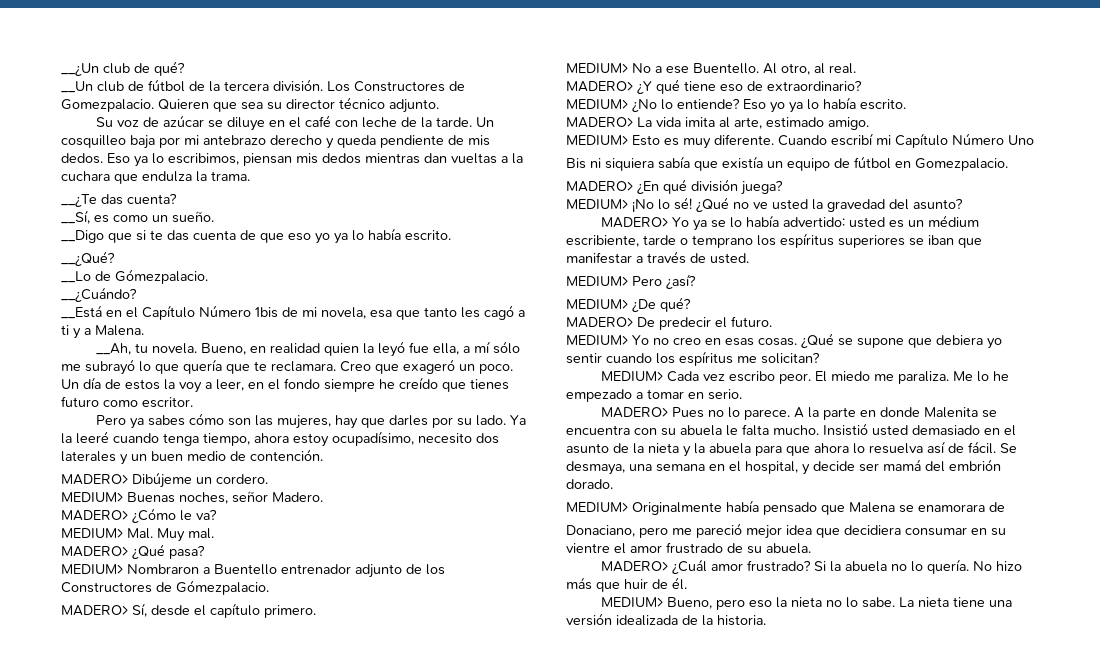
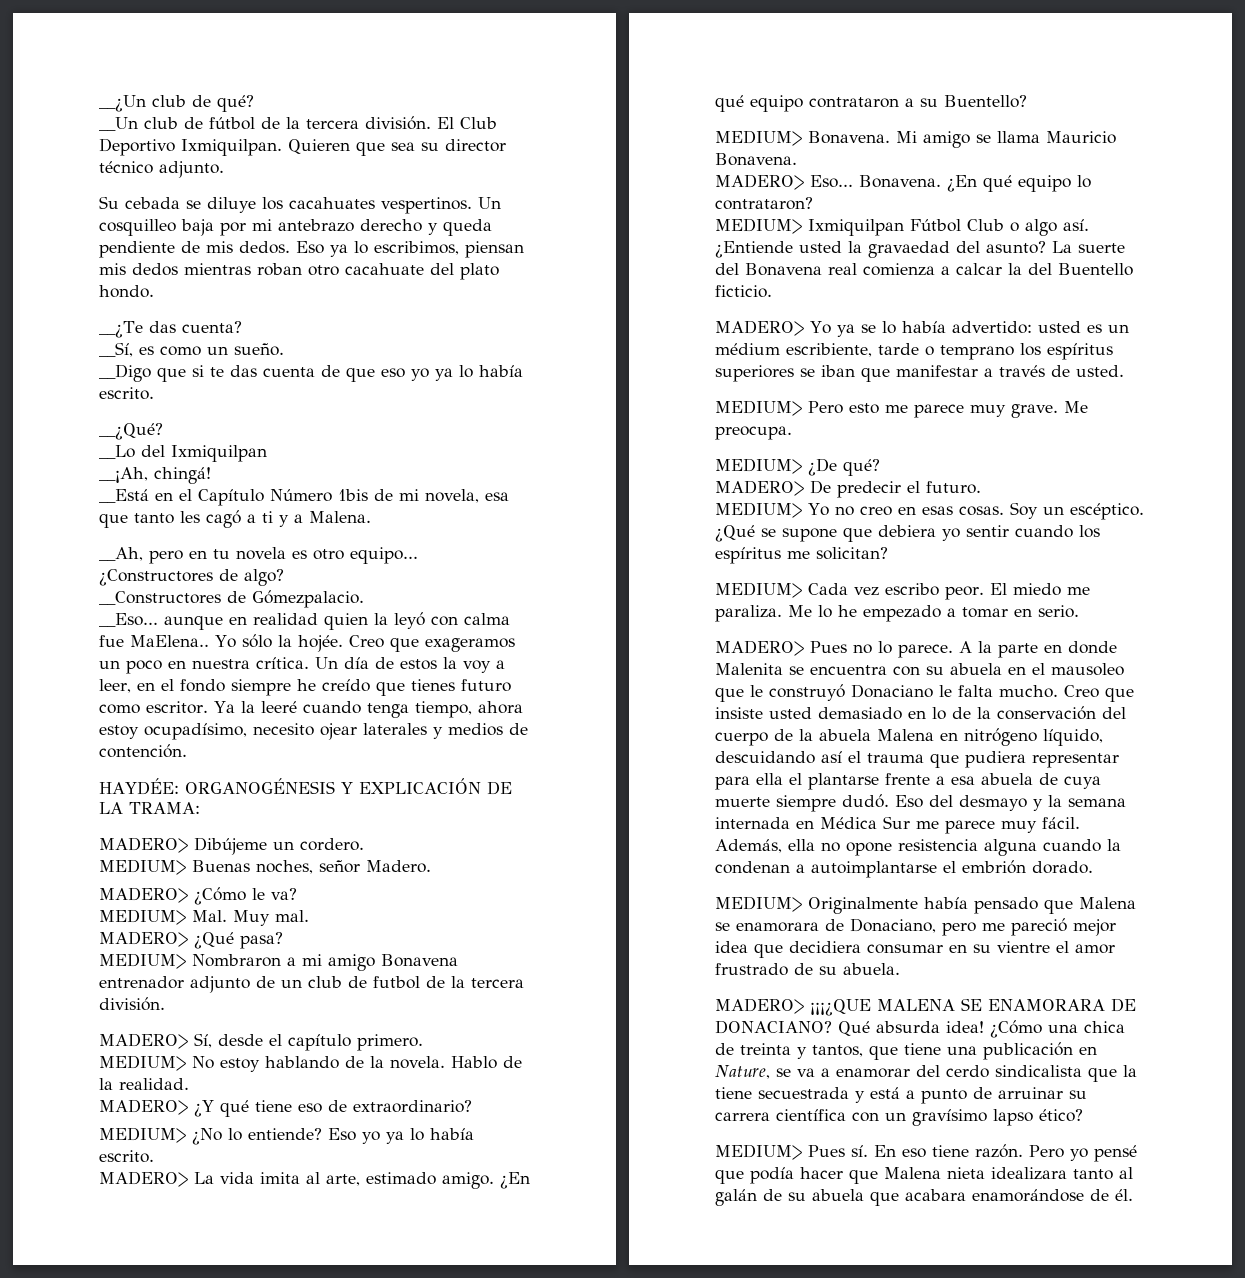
- Los Constructores de Gomezpalacio.
+ El Club Deportivo Ixmiquilpan.
- Su voz de azúcar se diluye en el café con leche de la tarde.
+ Su cebada se diluye los cacahuates vespertinos.
- Eso ya lo escribimos, piensan mis dedos mientras dan vueltas a la cuchara que endulza la trama.
+ Eso ya lo escribimos, piensan mis dedos mientras roban otro cacahuate del plato hondo.
- __Lo de Gómezpalacio.
- __¿Cuándo?
+ __Lo del Ixmiquilpan
+ __¡Ah, chingá!
- __Ah, tu novela. Bueno, en realidad quien la leyó fue ella, a mí sólo me subrayó lo que quería que te reclamara. Creo que exageró un poco.
+ __Ah, pero en tu novela es otro equipo... ¿Constructores de algo?
+ __Constructores de Gómezpalacio.
+ __Eso... aunque en realidad quien la leyó con calma fue MaElena.. Yo sólo la hojée. Creo que exageramos un poco en nuestra crítica.
- Un día de estos la voy a leer, en el fondo siempre he creído que tienes futuro como escritor.
- Pero ya sabes cómo son las mujeres, hay que darles por su lado. Ya la leeré cuando tenga tiempo, ahora estoy ocupadísimo, necesito dos laterales y un buen medio de contención.
+ Un día de estos la voy a leer, en el fondo siempre he creído que tienes futuro como escritor. Ya la leeré cuando tenga tiempo, ahora estoy ocupadísimo, necesito ojear laterales y medios de contención.
+ HAYDÉE: ORGANOGÉNESIS Y EXPLICACIÓN DE LA TRAMA:
- MEDIUM> Nombraron a Buentello entrenador adjunto de los Constructores de Gómezpalacio.
+ MEDIUM> Nombraron a mi amigo Bonavena entrenador adjunto de un club de futbol de la tercera división.
- MEDIUM> No a ese Buentello. Al otro, al real.
+ MEDIUM> No estoy hablando de la novela. Hablo de la realidad.
- MADERO> La vida imita al arte, estimado amigo.
- MEDIUM> Esto es muy diferente. Cuando escribí mi Capítulo Número Uno
- Bis ni siquiera sabía que existía un equipo de fútbol en Gomezpalacio.
- MADERO> ¿En qué división juega?
- MEDIUM> ¡No lo sé! ¿Qué no ve usted la gravedad del asunto?
+ MADERO> La vida imita al arte, estimado amigo. ¿En qué equipo contrataron a su Buentello?
+ MEDIUM> Bonavena. Mi amigo se llama Mauricio Bonavena.
+ MADERO> Eso... Bonavena. ¿En qué equipo lo contrataron?
+ MEDIUM> Ixmiquilpan Fútbol Club o algo así. ¿Entiende usted la gravaedad del asunto? La suerte del Bonavena real comienza a calcar la del Buentello ficticio.
- MEDIUM> Pero ¿así?
+ MEDIUM> Pero esto me parece muy grave. Me preocupa.
+ Soy un escéptico.
- A la parte en donde Malenita se encuentra con su abuela le falta mucho. Insistió usted demasiado en el asunto de la nieta y la abuela para que ahora lo resuelva así de fácil. Se desmaya, una semana en el hospital, y decide ser mamá del embrión dorado.
+ A la parte en donde Malenita se encuentra con su abuela en el mausoleo que le construyó Donaciano le falta mucho. Creo que insiste usted demasiado en lo de la conservación del cuerpo de la abuela Malena en nitrógeno líquido, descuidando así el trauma que pudiera representar para ella el plantarse frente a esa abuela de cuya muerte siempre dudó. Eso del desmayo y la semana internada en Médica Sur me parece muy fácil. Además, ella no opone resistencia alguna cuando la condenan a autoimplantarse el embrión dorado.
- MEDIUM> Originalmente había pensado que Malena se enamorara de
- Donaciano, pero me pareció mejor idea que decidiera consumar en su vientre el amor frustrado de su abuela.
+ MEDIUM> Originalmente había pensado que Malena se enamorara de Donaciano, pero me pareció mejor idea que decidiera consumar en su vientre el amor frustrado de su abuela.
- MADERO> ¿Cuál amor frustrado? Si la abuela no lo quería. No hizo más que huir de él.
- MEDIUM> Bueno, pero eso la nieta no lo sabe. La nieta tiene una versión idealizada de la historia.
+ MADERO> ¡¡¡¿QUE MALENA SE ENAMORARA DE DONACIANO? Qué absurda idea! ¿Cómo una chica de treinta y tantos, que tiene una publicación en Nature, se va a enamorar del cerdo sindicalista que la tiene secuestrada y está a punto de arruinar su carrera científica con un gravísimo lapso ético?
+ MEDIUM> Pues sí. En eso tiene razón. Pero yo pensé que podía hacer que Malena nieta idealizara tanto al galán de su abuela que acabara enamorándose de él.

